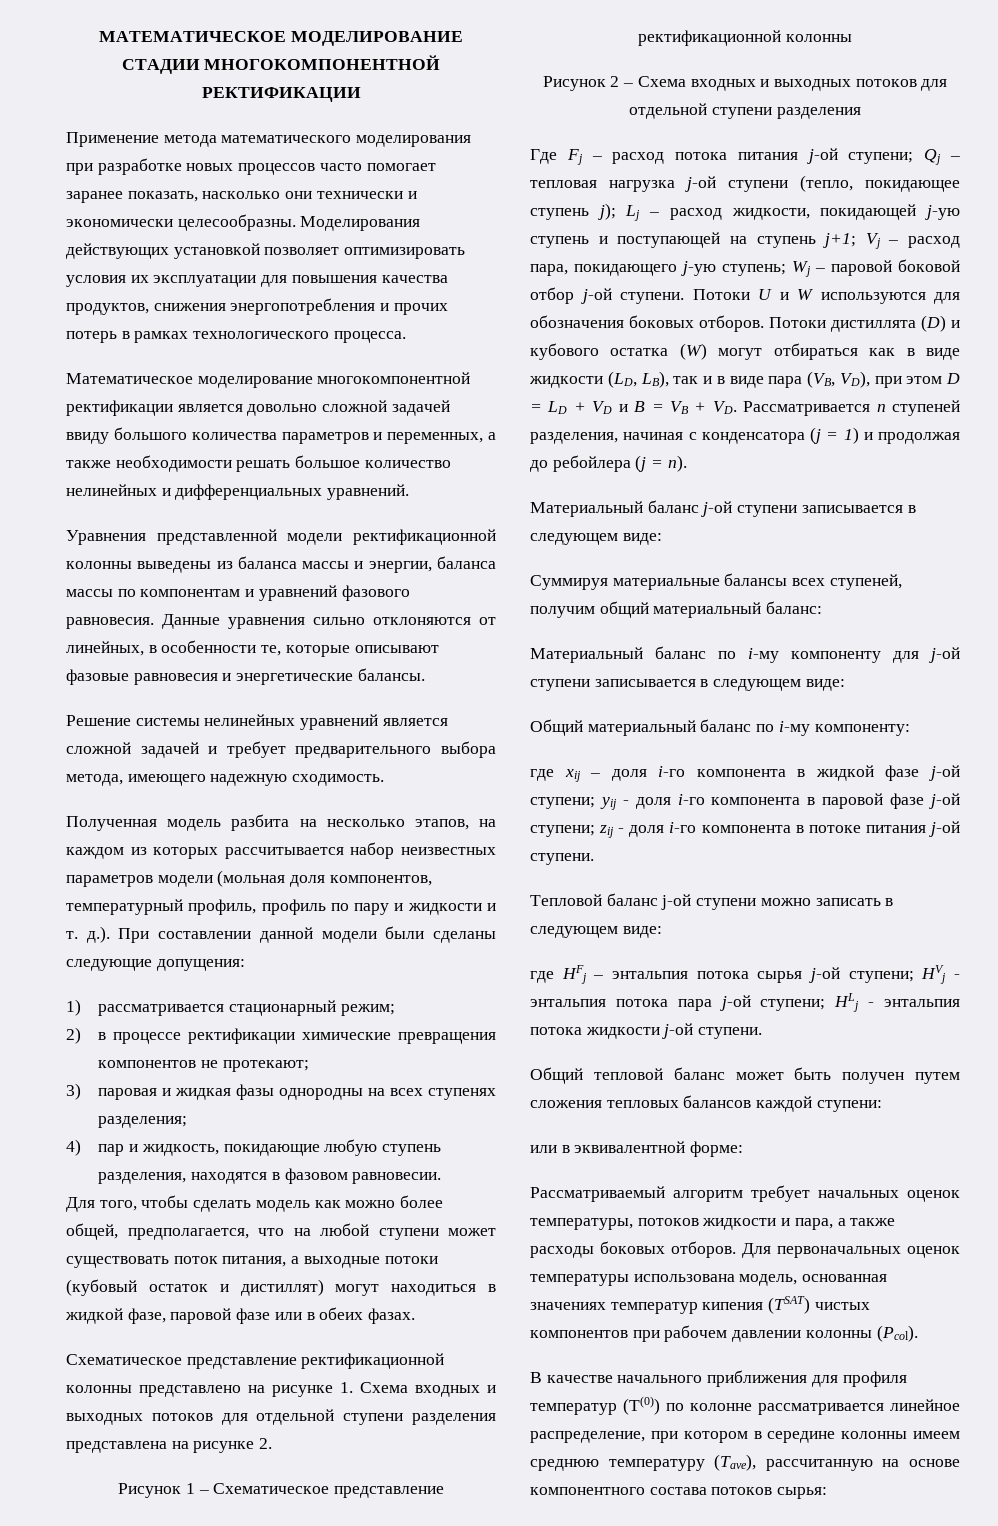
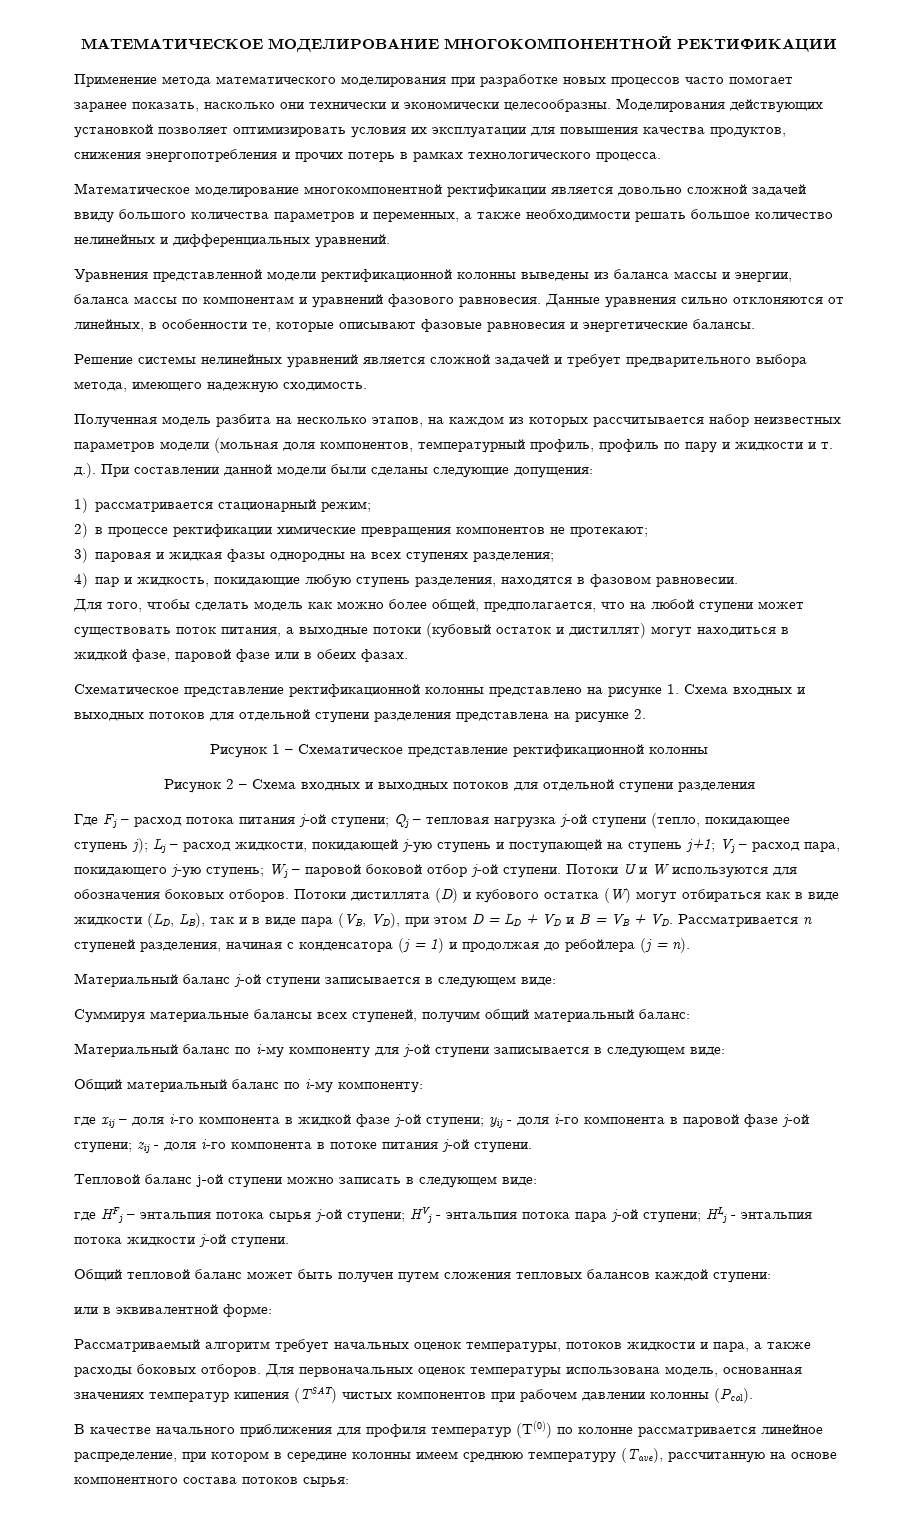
- МАТЕМАТИЧЕСКОЕ МОДЕЛИРОВАНИЕ СТАДИИ МНОГОКОМПОНЕНТНОЙ РЕКТИФИКАЦИИ
+ МАТЕМАТИЧЕСКОЕ МОДЕЛИРОВАНИЕ МНОГОКОМПОНЕНТНОЙ РЕКТИФИКАЦИИ

